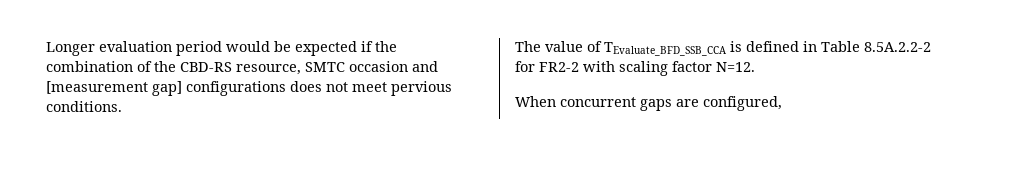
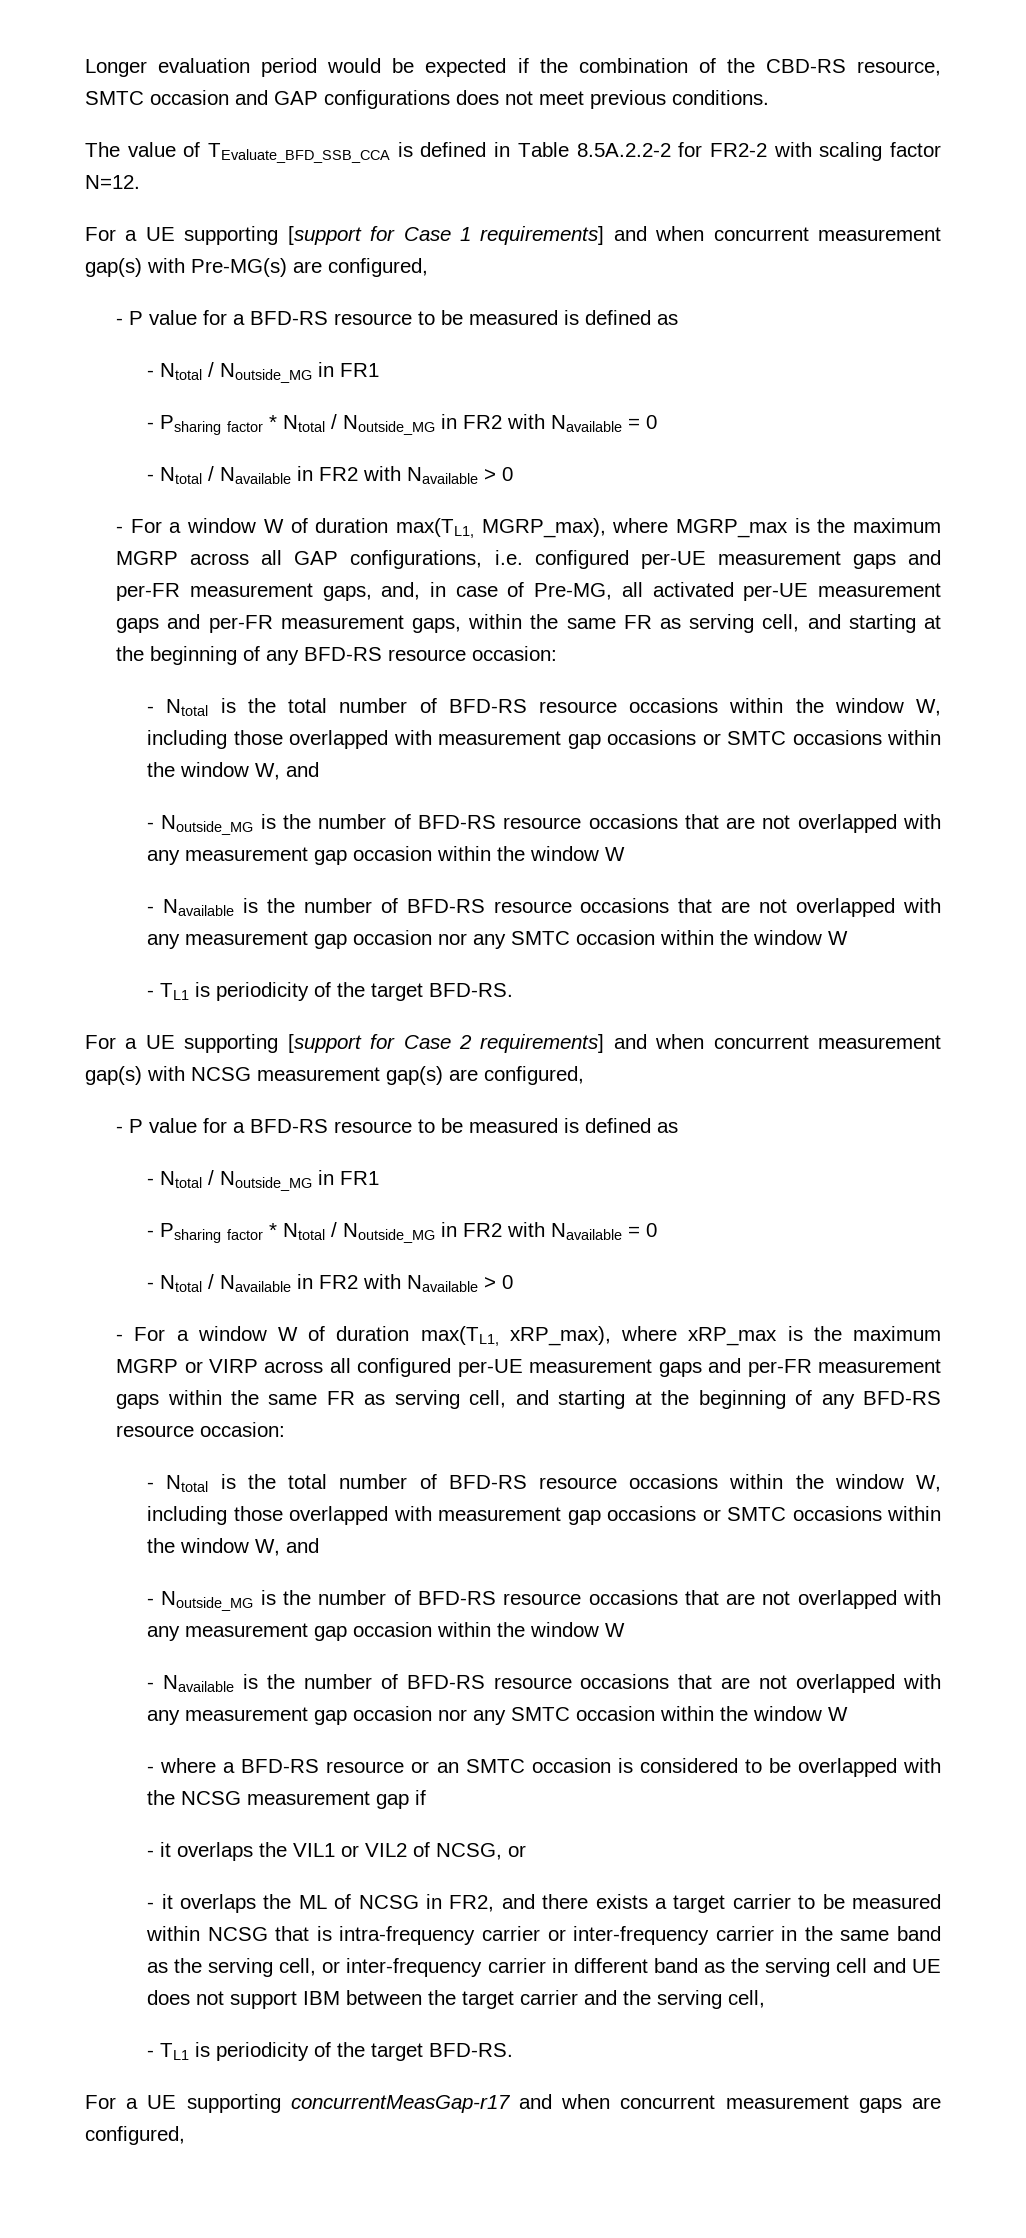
- Longer evaluation period would be expected if the combination of the CBD-RS resource, SMTC occasion and [measurement gap] configurations does not meet pervious conditions.
+ Longer evaluation period would be expected if the combination of the CBD-RS resource, SMTC occasion and GAP configurations does not meet previous conditions.
- When concurrent gaps are configured,
+ For a UE supporting [support for Case 1 requirements] and when concurrent measurement gap(s) with Pre-MG(s) are configured,
+ - P value for a BFD-RS resource to be measured is defined as
+ - Ntotal / Noutside_MG in FR1
+ - Psharing factor * Ntotal / Noutside_MG in FR2 with Navailable = 0
+ - Ntotal / Navailable in FR2 with Navailable > 0
+ - For a window W of duration max(TL1, MGRP_max), where MGRP_max is the maximum MGRP across all GAP configurations, i.e. configured per-UE measurement gaps and per-FR measurement gaps, and, in case of Pre-MG, all activated per-UE measurement gaps and per-FR measurement gaps, within the same FR as serving cell, and starting at the beginning of any BFD-RS resource occasion:
+ - Ntotal is the total number of BFD-RS resource occasions within the window W, including those overlapped with measurement gap occasions or SMTC occasions within the window W, and
+ - Noutside_MG is the number of BFD-RS resource occasions that are not overlapped with any measurement gap occasion within the window W
+ - Navailable is the number of BFD-RS resource occasions that are not overlapped with any measurement gap occasion nor any SMTC occasion within the window W
+ - TL1 is periodicity of the target BFD-RS.
+ For a UE supporting [support for Case 2 requirements] and when concurrent measurement gap(s) with NCSG measurement gap(s) are configured,
+ - P value for a BFD-RS resource to be measured is defined as
+ - Ntotal / Noutside_MG in FR1
+ - Psharing factor * Ntotal / Noutside_MG in FR2 with Navailable = 0
+ - Ntotal / Navailable in FR2 with Navailable > 0
+ - For a window W of duration max(TL1, xRP_max), where xRP_max is the maximum MGRP or VIRP across all configured per-UE measurement gaps and per-FR measurement gaps within the same FR as serving cell, and starting at the beginning of any BFD-RS resource occasion:
+ - Ntotal is the total number of BFD-RS resource occasions within the window W, including those overlapped with measurement gap occasions or SMTC occasions within the window W, and
+ - Noutside_MG is the number of BFD-RS resource occasions that are not overlapped with any measurement gap occasion within the window W
+ - Navailable is the number of BFD-RS resource occasions that are not overlapped with any measurement gap occasion nor any SMTC occasion within the window W
+ - where a BFD-RS resource or an SMTC occasion is considered to be overlapped with the NCSG measurement gap if
+ - it overlaps the VIL1 or VIL2 of NCSG, or
+ - it overlaps the ML of NCSG in FR2, and there exists a target carrier to be measured within NCSG that is intra-frequency carrier or inter-frequency carrier in the same band as the serving cell, or inter-frequency carrier in different band as the serving cell and UE does not support IBM between the target carrier and the serving cell,
+ - TL1 is periodicity of the target BFD-RS.
+ For a UE supporting concurrentMeasGap-r17 and when concurrent measurement gaps are configured,

